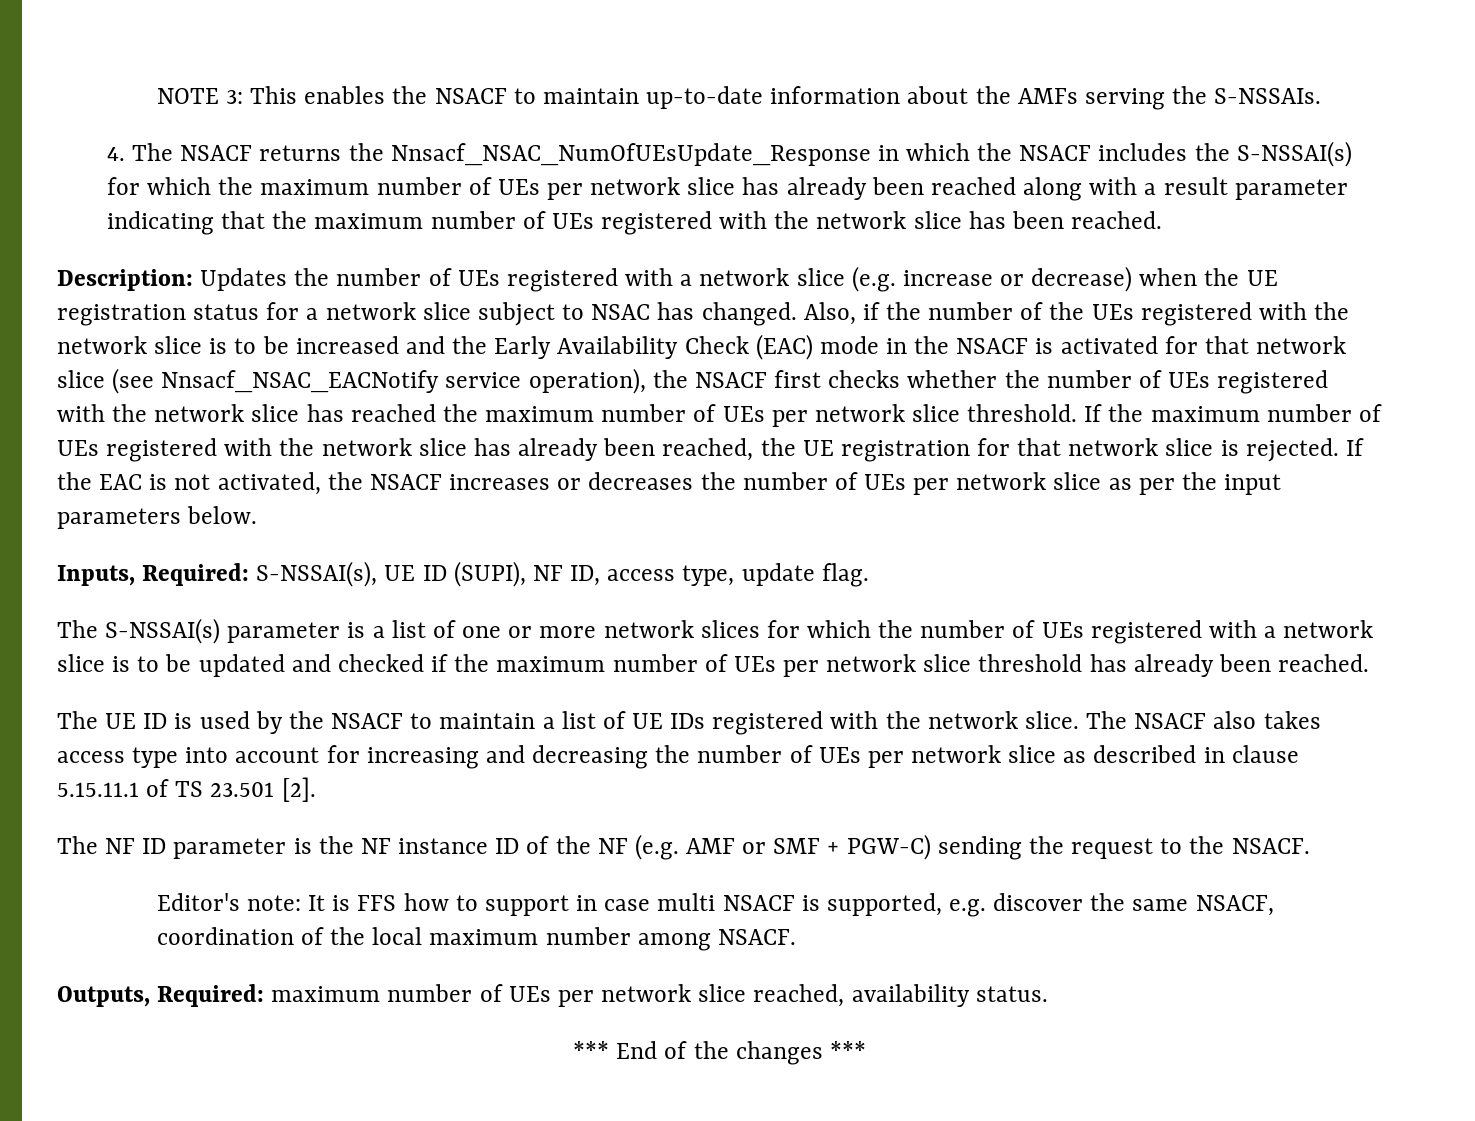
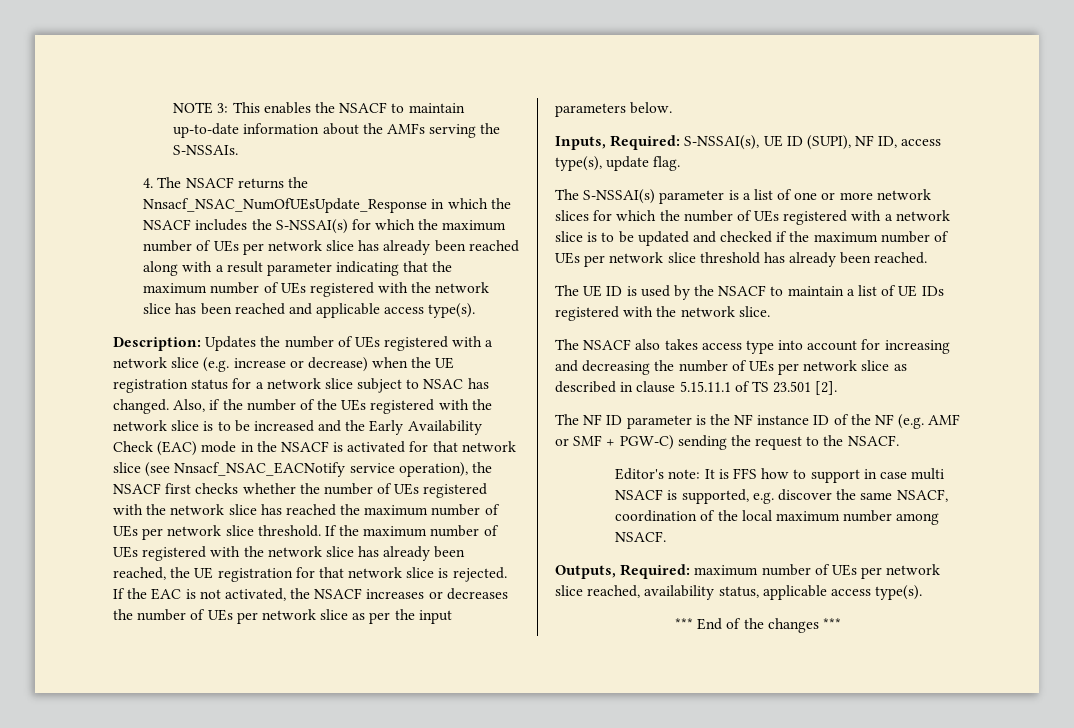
- 4. The NSACF returns the Nnsacf_NSAC_NumOfUEsUpdate_Response in which the NSACF includes the S-NSSAI(s) for which the maximum number of UEs per network slice has already been reached along with a result parameter indicating that the maximum number of UEs registered with the network slice has been reached.
+ 4. The NSACF returns the Nnsacf_NSAC_NumOfUEsUpdate_Response in which the NSACF includes the S-NSSAI(s) for which the maximum number of UEs per network slice has already been reached along with a result parameter indicating that the maximum number of UEs registered with the network slice has been reached and applicable access type(s).
- Inputs, Required: S-NSSAI(s), UE ID (SUPI), NF ID, access type, update flag.
+ Inputs, Required: S-NSSAI(s), UE ID (SUPI), NF ID, access type(s), update flag.
- The UE ID is used by the NSACF to maintain a list of UE IDs registered with the network slice. The NSACF also takes access type into account for increasing and decreasing the number of UEs per network slice as described in clause 5.15.11.1 of TS 23.501 [2].
+ The UE ID is used by the NSACF to maintain a list of UE IDs registered with the network slice.
+ The NSACF also takes access type into account for increasing and decreasing the number of UEs per network slice as described in clause 5.15.11.1 of TS 23.501 [2].
- Outputs, Required: maximum number of UEs per network slice reached, availability status.
+ Outputs, Required: maximum number of UEs per network slice reached, availability status, applicable access type(s).

